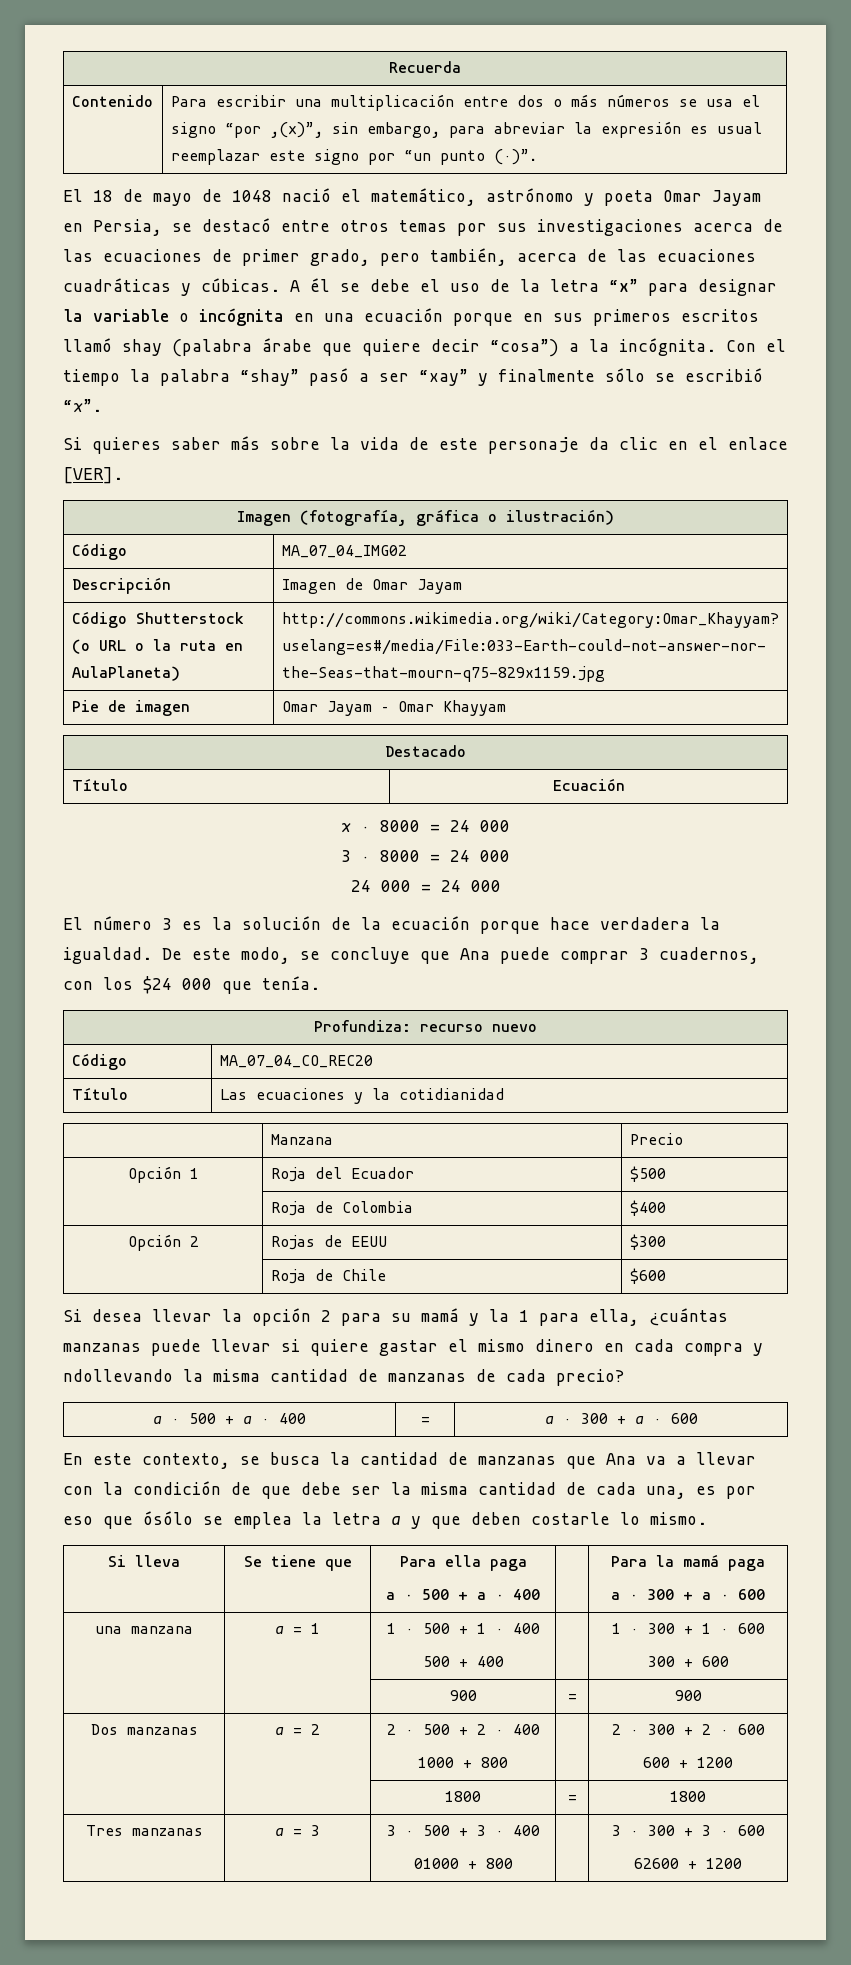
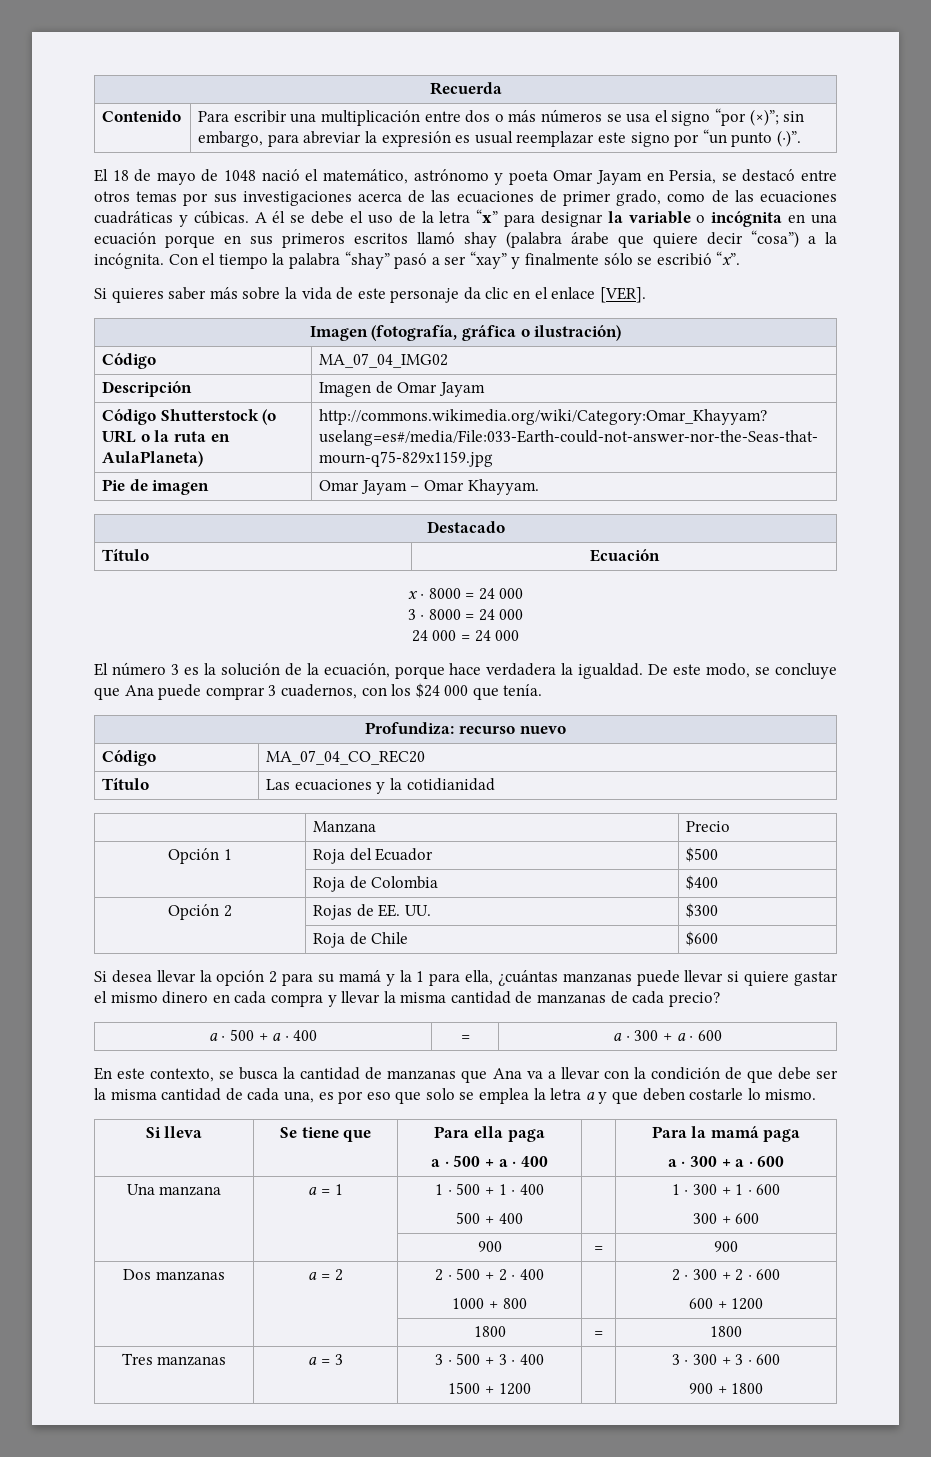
- Contenido | Para escribir una multiplicación entre dos o más números se usa el signo “por ,(×)”, sin embargo, para abreviar la expresión es usual reemplazar este signo por “un punto (·)”.
+ Contenido | Para escribir una multiplicación entre dos o más números se usa el signo “por (×)”; sin embargo, para abreviar la expresión es usual reemplazar este signo por “un punto (·)”.
- El 18 de mayo de 1048 nació el matemático, astrónomo y poeta Omar Jayam en Persia, se destacó entre otros temas por sus investigaciones acerca de las ecuaciones de primer grado, pero también, acerca de las ecuaciones cuadráticas y cúbicas.
+ El 18 de mayo de 1048 nació el matemático, astrónomo y poeta Omar Jayam en Persia, se destacó entre otros temas por sus investigaciones acerca de las ecuaciones de primer grado, como de las ecuaciones cuadráticas y cúbicas.
- Pie de imagen | Omar Jayam – Omar Khayyam
+ Pie de imagen | Omar Jayam – Omar Khayyam.
- El número 3 es la solución de la ecuación porque hace verdadera la igualdad.
+ El número 3 es la solución de la ecuación, porque hace verdadera la igualdad.
- Opción 2 | Rojas de EEUU | $300
+ Opción 2 | Rojas de EE. UU. | $300
- Si desea llevar la opción 2 para su mamá y la 1 para ella, ¿cuántas manzanas puede llevar si quiere gastar el mismo dinero en cada compra y ndollevando la misma cantidad de manzanas de cada precio?
+ Si desea llevar la opción 2 para su mamá y la 1 para ella, ¿cuántas manzanas puede llevar si quiere gastar el mismo dinero en cada compra y llevar la misma cantidad de manzanas de cada precio?
- En este contexto, se busca la cantidad de manzanas que Ana va a llevar con la condición de que debe ser la misma cantidad de cada una, es por eso que ósólo se emplea la letra a y que deben costarle lo mismo.
+ En este contexto, se busca la cantidad de manzanas que Ana va a llevar con la condición de que debe ser la misma cantidad de cada una, es por eso que solo se emplea la letra a y que deben costarle lo mismo.
- una manzana | a = 1 | 1 · 500 + 1 · 400
+ Una manzana | a = 1 | 1 · 500 + 1 · 400
  Tres manzanas | a = 3 | 3 · 500 + 3 · 400
- 01000 + 800 | | 3 · 300 + 3 · 600
- 62600 + 1200
+ 1500 + 1200 | | 3 · 300 + 3 · 600
+ 900 + 1800

